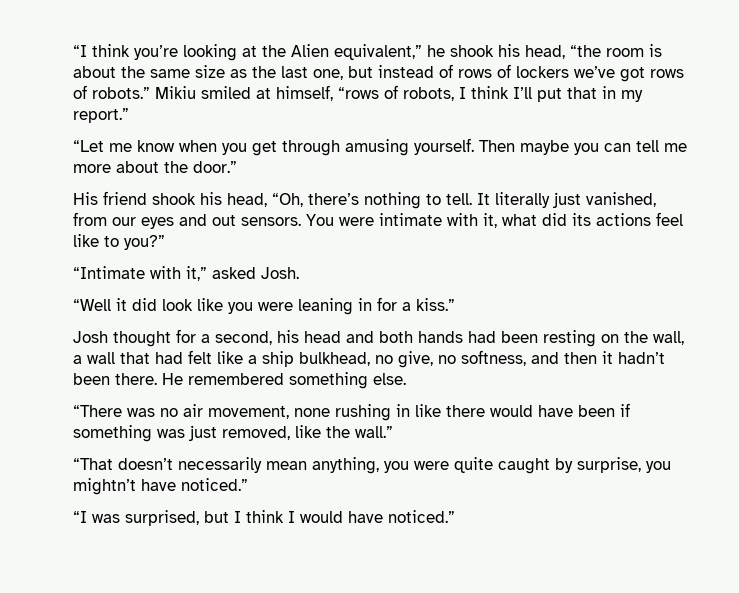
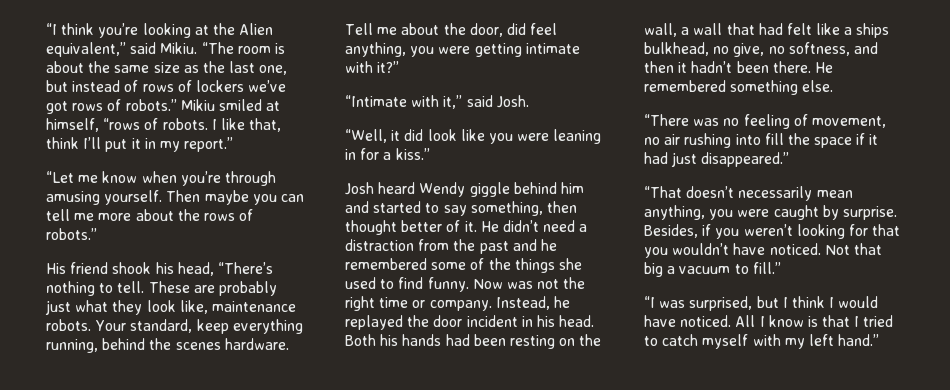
- “I think you’re looking at the Alien equivalent,” he shook his head, “the room is about the same size as the last one, but instead of rows of lockers we’ve got rows of robots.”
+ “I think you’re looking at the Alien equivalent,” said Mikiu. “The room is about the same size as the last one, but instead of rows of lockers we’ve got rows of robots.”
- Mikiu smiled at himself, “rows of robots, I think I’ll put that in my report.”
+ Mikiu smiled at himself, “rows of robots. I like that, think I’ll put it in my report.”
- “Let me know when you get through amusing yourself.
+ “Let me know when you’re through amusing yourself.
- Then maybe you can tell me more about the door.”
+ Then maybe you can tell me more about the rows of robots.”
- His friend shook his head, “Oh, there’s nothing to tell.
+ His friend shook his head, “There’s nothing to tell.
- It literally just vanished, from our eyes and out sensors. You were intimate with it, what did its actions feel like to you?”
+ These are probably just what they look like, maintenance robots. Your standard, keep everything running, behind the scenes hardware. Tell me about the door, did feel anything, you were getting intimate with it?”
- “Intimate with it,” asked Josh.
+ “Intimate with it,” said Josh.
- “Well it did look like you were leaning in for a kiss.”
+ “Well, it did look like you were leaning in for a kiss.”
- Josh thought for a second, his head and both hands had been resting on the wall, a wall that had felt like a ship bulkhead, no give, no softness, and then it hadn’t been there.
+ Josh heard Wendy giggle behind him and started to say something, then thought better of it. He didn’t need a distraction from the past and he remembered some of the things she used to find funny. Now was not the right time or company. Instead, he replayed the door incident in his head. Both his hands had been resting on the wall, a wall that had felt like a ships bulkhead, no give, no softness, and then it hadn’t been there.
- “There was no air movement, none rushing in like there would have been if something was just removed, like the wall.”
+ “There was no feeling of movement, no air rushing into fill the space if it had just disappeared.”
- “That doesn’t necessarily mean anything, you were quite caught by surprise, you mightn’t have noticed.”
+ “That doesn’t necessarily mean anything, you were caught by surprise. Besides, if you weren’t looking for that you wouldn’t have noticed. Not that big a vacuum to fill.”
- “I was surprised, but I think I would have noticed.”
+ “I was surprised, but I think I would have noticed. All I know is that I tried to catch myself with my left hand.”

